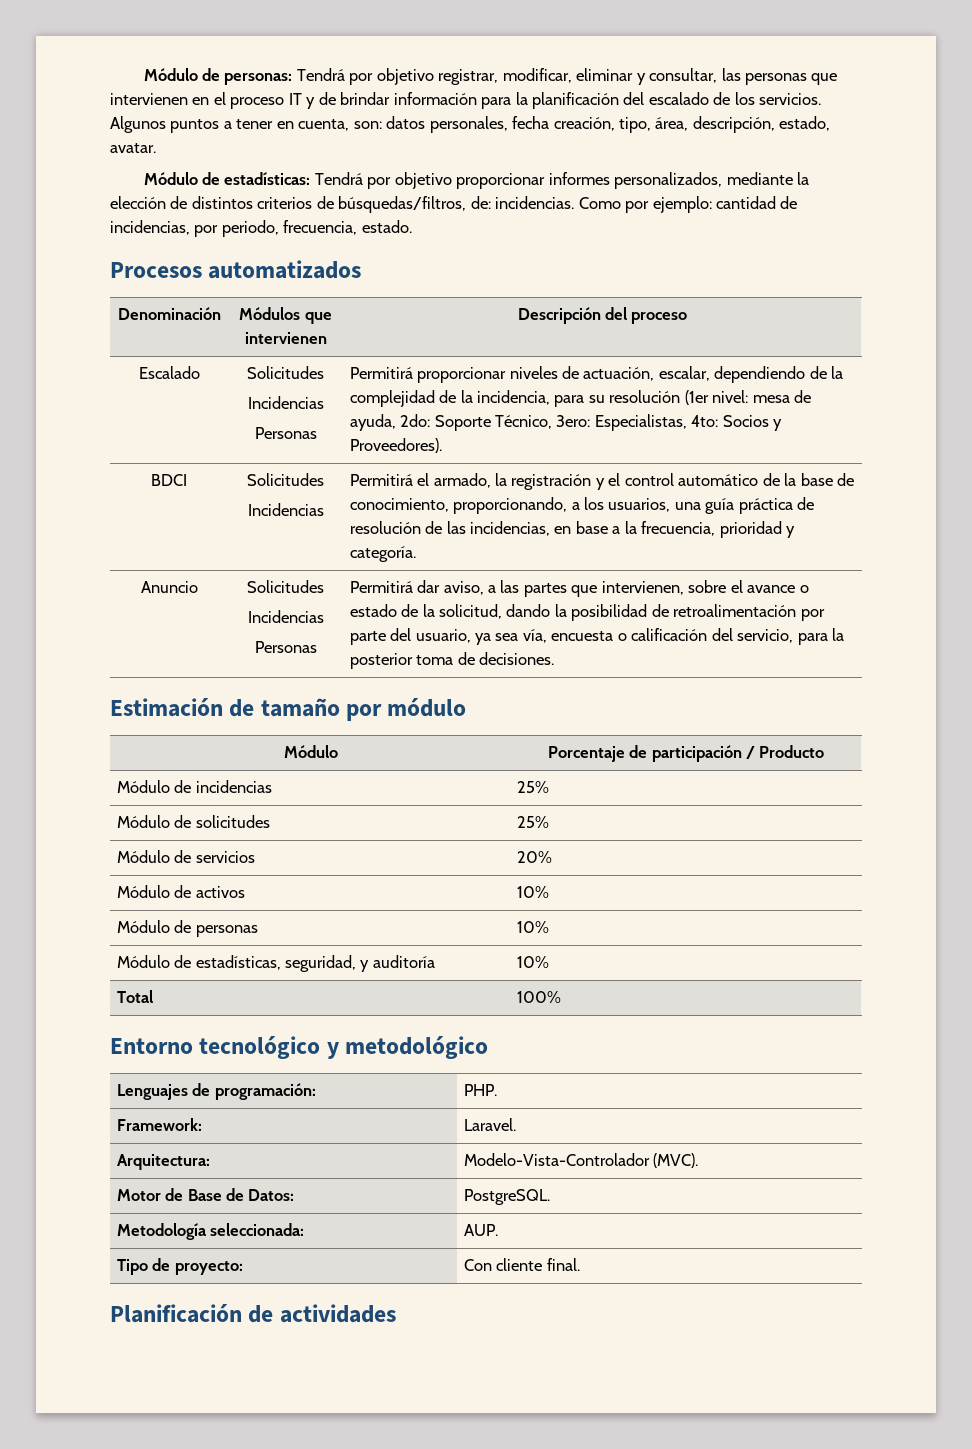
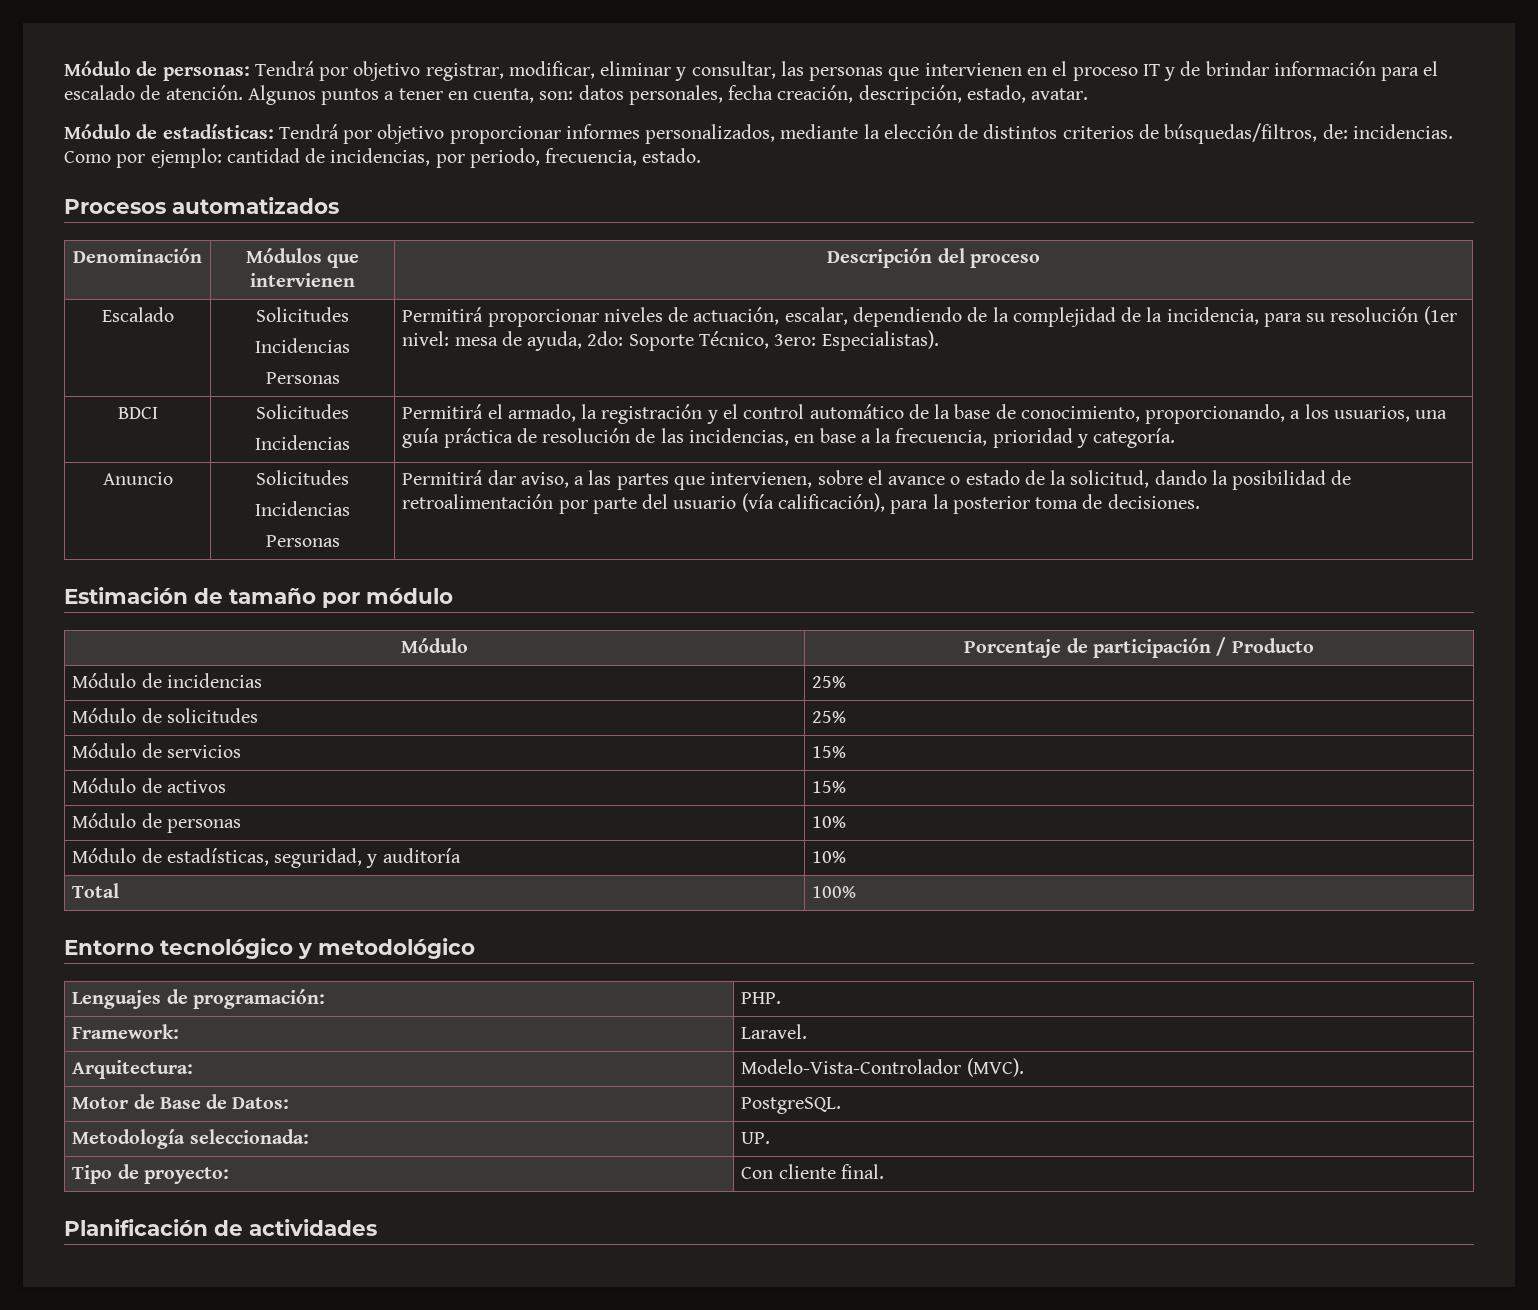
- Módulo de personas: Tendrá por objetivo registrar, modificar, eliminar y consultar, las personas que intervienen en el proceso IT y de brindar información para la planificación del escalado de los servicios.
+ Módulo de personas: Tendrá por objetivo registrar, modificar, eliminar y consultar, las personas que intervienen en el proceso IT y de brindar información para el escalado de atención.
- Algunos puntos a tener en cuenta, son: datos personales, fecha creación, tipo, área, descripción, estado, avatar.
+ Algunos puntos a tener en cuenta, son: datos personales, fecha creación, descripción, estado, avatar.
  Escalado | Solicitudes
  Incidencias
- Personas | Permitirá proporcionar niveles de actuación, escalar, dependiendo de la complejidad de la incidencia, para su resolución (1er nivel: mesa de ayuda, 2do: Soporte Técnico, 3ero: Especialistas, 4to: Socios y Proveedores).
+ Personas | Permitirá proporcionar niveles de actuación, escalar, dependiendo de la complejidad de la incidencia, para su resolución (1er nivel: mesa de ayuda, 2do: Soporte Técnico, 3ero: Especialistas).
- Permitirá dar aviso, a las partes que intervienen, sobre el avance o estado de la solicitud, dando la posibilidad de retroalimentación por parte del usuario, ya sea vía, encuesta o calificación del servicio, para la posterior toma de decisiones.
+ Permitirá dar aviso, a las partes que intervienen, sobre el avance o estado de la solicitud, dando la posibilidad de retroalimentación por parte del usuario (vía calificación), para la posterior toma de decisiones.
- Módulo de servicios | 20%
+ Módulo de servicios | 15%
- Módulo de activos | 10%
+ Módulo de activos | 15%
- Metodología seleccionada: | AUP.
+ Metodología seleccionada: | UP.

